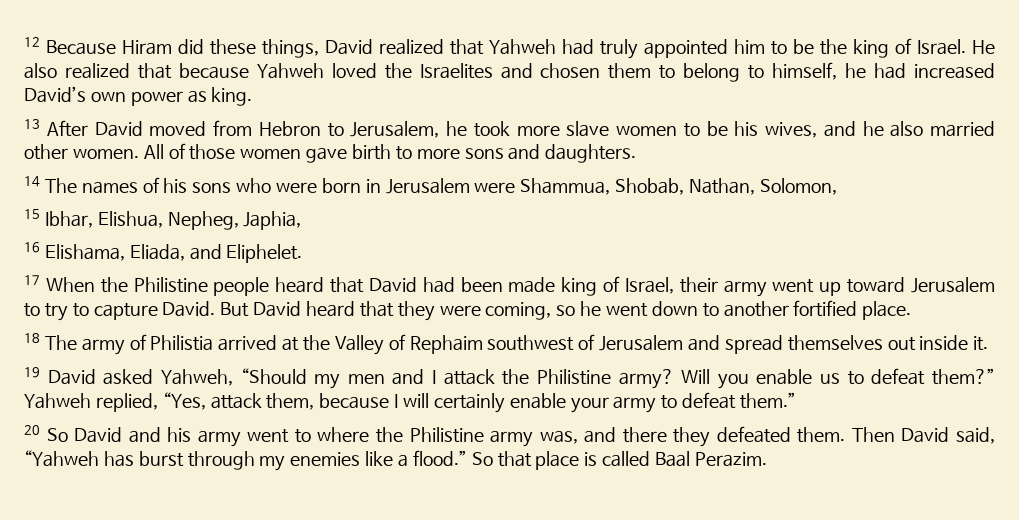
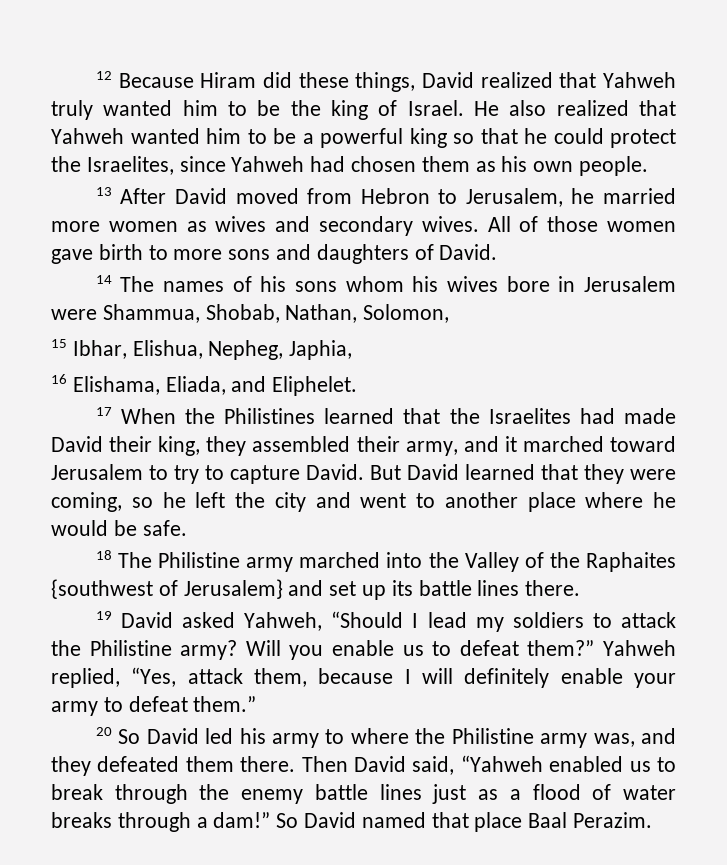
- 12 Because Hiram did these things, David realized that Yahweh had truly appointed him to be the king of Israel.
+ 12 Because Hiram did these things, David realized that Yahweh truly wanted him to be the king of Israel.
- He also realized that because Yahweh loved the Israelites and chosen them to belong to himself, he had increased David’s own power as king.
+ He also realized that Yahweh wanted him to be a powerful king so that he could protect the Israelites, since Yahweh had chosen them as his own people.
- 13 After David moved from Hebron to Jerusalem, he took more slave women to be his wives, and he also married other women.
+ 13 After David moved from Hebron to Jerusalem, he married more women as wives and secondary wives.
- All of those women gave birth to more sons and daughters.
+ All of those women gave birth to more sons and daughters of David.
- 14 The names of his sons who were born in Jerusalem were Shammua, Shobab, Nathan, Solomon,
+ 14 The names of his sons whom his wives bore in Jerusalem were Shammua, Shobab, Nathan, Solomon,
- 17 When the Philistine people heard that David had been made king of Israel, their army went up toward Jerusalem to try to capture David.
+ 17 When the Philistines learned that the Israelites had made David their king, they assembled their army, and it marched toward Jerusalem to try to capture David.
- But David heard that they were coming, so he went down to another fortified place.
- 18 The army of Philistia arrived at the Valley of Rephaim southwest of Jerusalem and spread themselves out inside it.
+ But David learned that they were coming, so he left the city and went to another place where he would be safe.
+ 18 The Philistine army marched into the Valley of the Raphaites {southwest of Jerusalem} and set up its battle lines there.
- 19 David asked Yahweh, “Should my men and I attack the Philistine army?
+ 19 David asked Yahweh, “Should I lead my soldiers to attack the Philistine army?
- Yahweh replied, “Yes, attack them, because I will certainly enable your army to defeat them.”
+ Yahweh replied, “Yes, attack them, because I will definitely enable your army to defeat them.”
- 20 So David and his army went to where the Philistine army was, and there they defeated them.
+ 20 So David led his army to where the Philistine army was, and they defeated them there.
- Then David said, “Yahweh has burst through my enemies like a flood.” So that place is called Baal Perazim.
+ Then David said, “Yahweh enabled us to break through the enemy battle lines just as a flood of water breaks through a dam!” So David named that place Baal Perazim.

